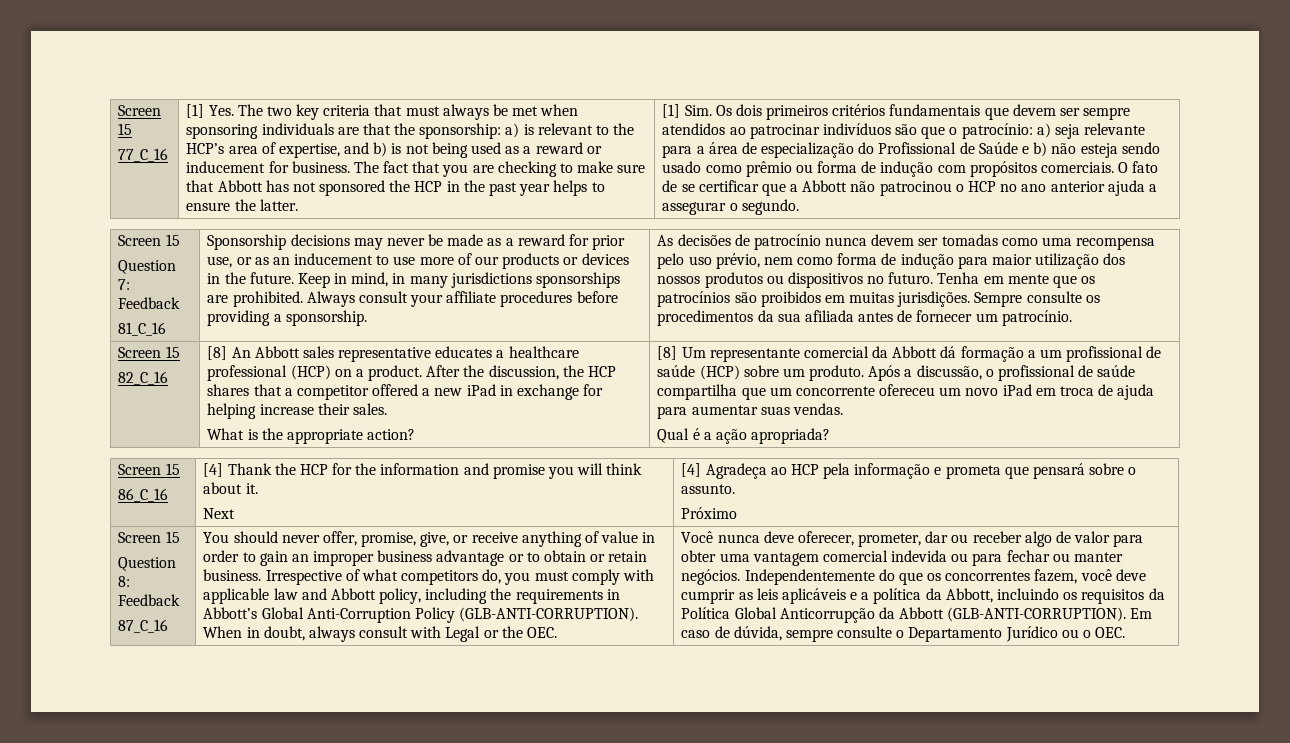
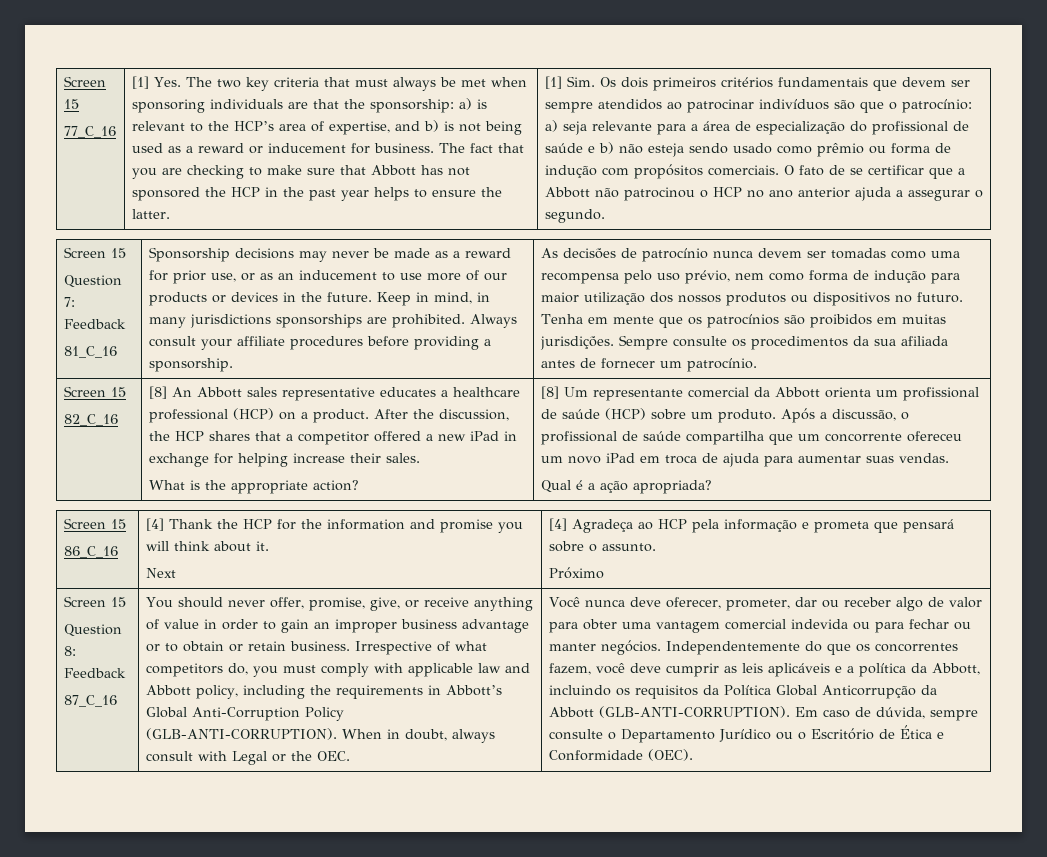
- [1] Sim. Os dois primeiros critérios fundamentais que devem ser sempre atendidos ao patrocinar indivíduos são que o patrocínio: a) seja relevante para a área de especialização do Profissional de Saúde e b) não esteja sendo usado como prêmio ou forma de indução com propósitos comerciais.
+ [1] Sim. Os dois primeiros critérios fundamentais que devem ser sempre atendidos ao patrocinar indivíduos são que o patrocínio: a) seja relevante para a área de especialização do profissional de saúde e b) não esteja sendo usado como prêmio ou forma de indução com propósitos comerciais.
- [8] Um representante comercial da Abbott dá formação a um profissional de saúde (HCP) sobre um produto.
+ [8] Um representante comercial da Abbott orienta um profissional de saúde (HCP) sobre um produto.
- Em caso de dúvida, sempre consulte o Departamento Jurídico ou o OEC.
+ Em caso de dúvida, sempre consulte o Departamento Jurídico ou o Escritório de Ética e Conformidade (OEC).

